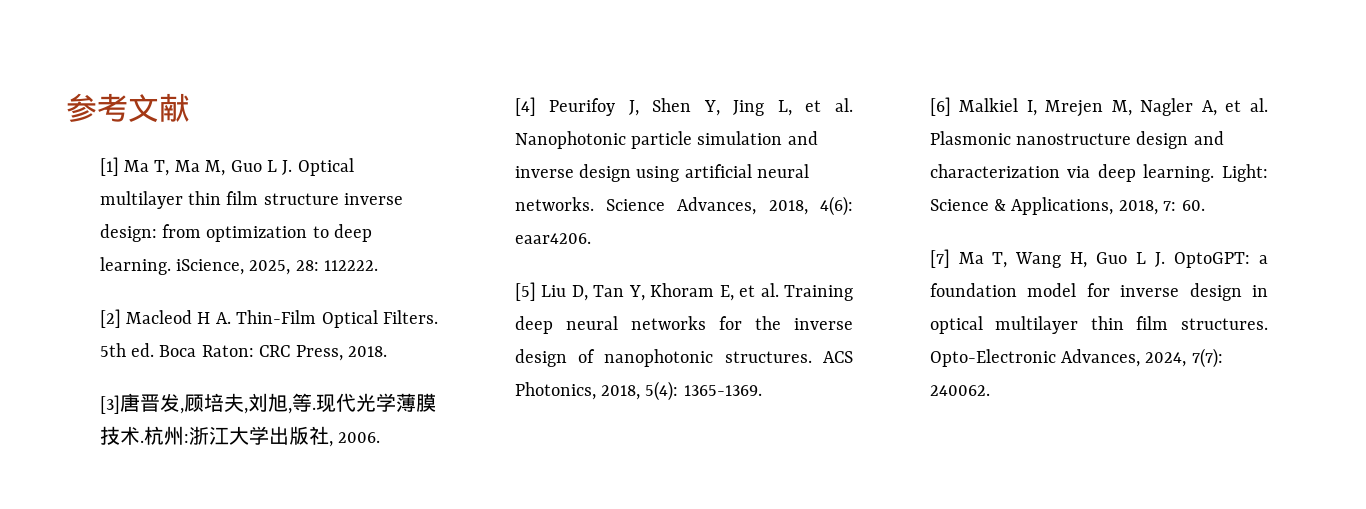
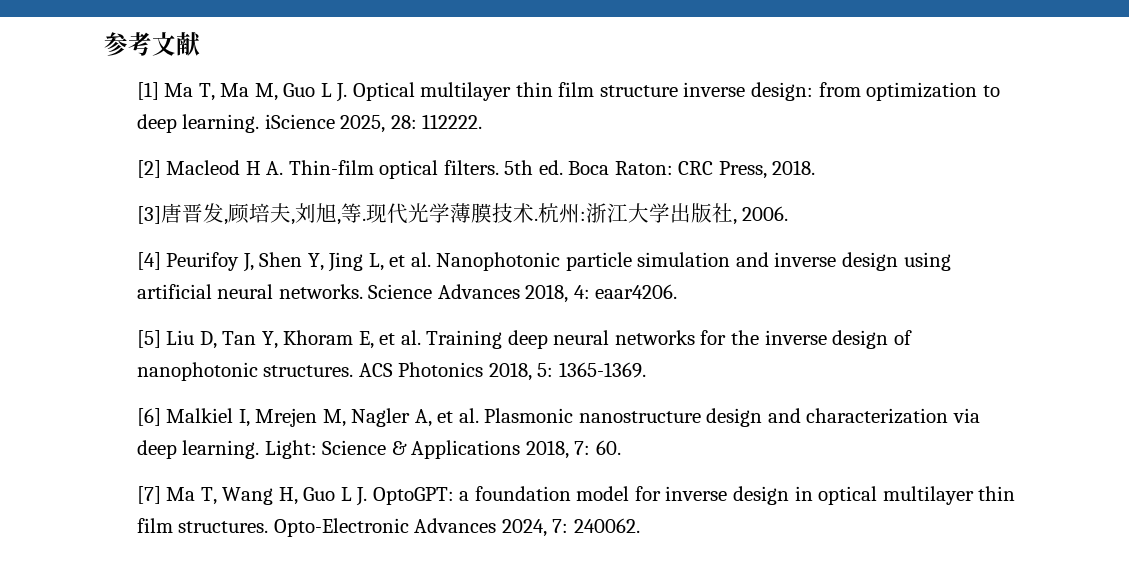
- [1] Ma T, Ma M, Guo L J. Optical multilayer thin film structure inverse design: from optimization to deep learning. iScience, 2025, 28: 112222.
+ [1] Ma T, Ma M, Guo L J. Optical multilayer thin film structure inverse design: from optimization to deep learning. iScience 2025, 28: 112222.
- [2] Macleod H A. Thin-Film Optical Filters.
+ [2] Macleod H A. Thin-film optical filters.
- Science Advances, 2018, 4(6): eaar4206.
+ Science Advances 2018, 4: eaar4206.
- ACS Photonics, 2018, 5(4): 1365-1369.
+ ACS Photonics 2018, 5: 1365-1369.
- Light: Science & Applications, 2018, 7: 60.
+ Light: Science & Applications 2018, 7: 60.
- Opto-Electronic Advances, 2024, 7(7): 240062.
+ Opto-Electronic Advances 2024, 7: 240062.

